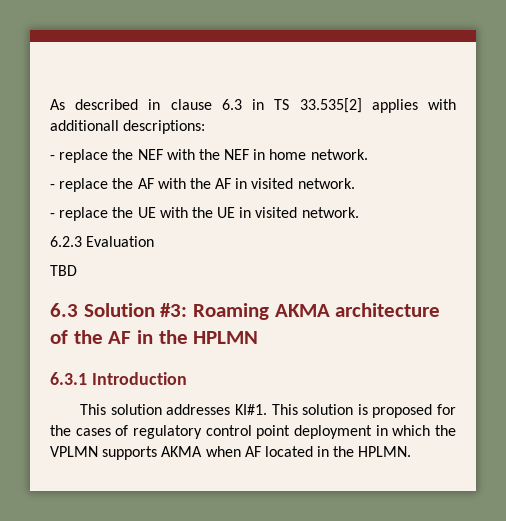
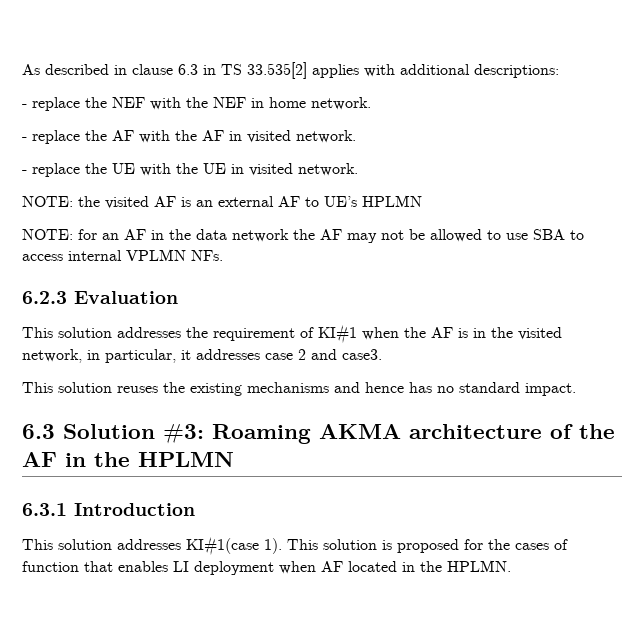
- As described in clause 6.3 in TS 33.535[2] applies with additionall descriptions:
+ As described in clause 6.3 in TS 33.535[2] applies with additional descriptions:
+ NOTE: the visited AF is an external AF to UE’s HPLMN
+ NOTE: for an AF in the data network the AF may not be allowed to use SBA to access internal VPLMN NFs.
  6.2.3 Evaluation
- TBD
+ This solution addresses the requirement of KI#1 when the AF is in the visited network, in particular, it addresses case 2 and case3.
+ This solution reuses the existing mechanisms and hence has no standard impact.
- This solution addresses KI#1.
+ This solution addresses KI#1(case 1).
- This solution is proposed for the cases of regulatory control point deployment in which the VPLMN supports AKMA when AF located in the HPLMN.
+ This solution is proposed for the cases of function that enables LI deployment when AF located in the HPLMN.

